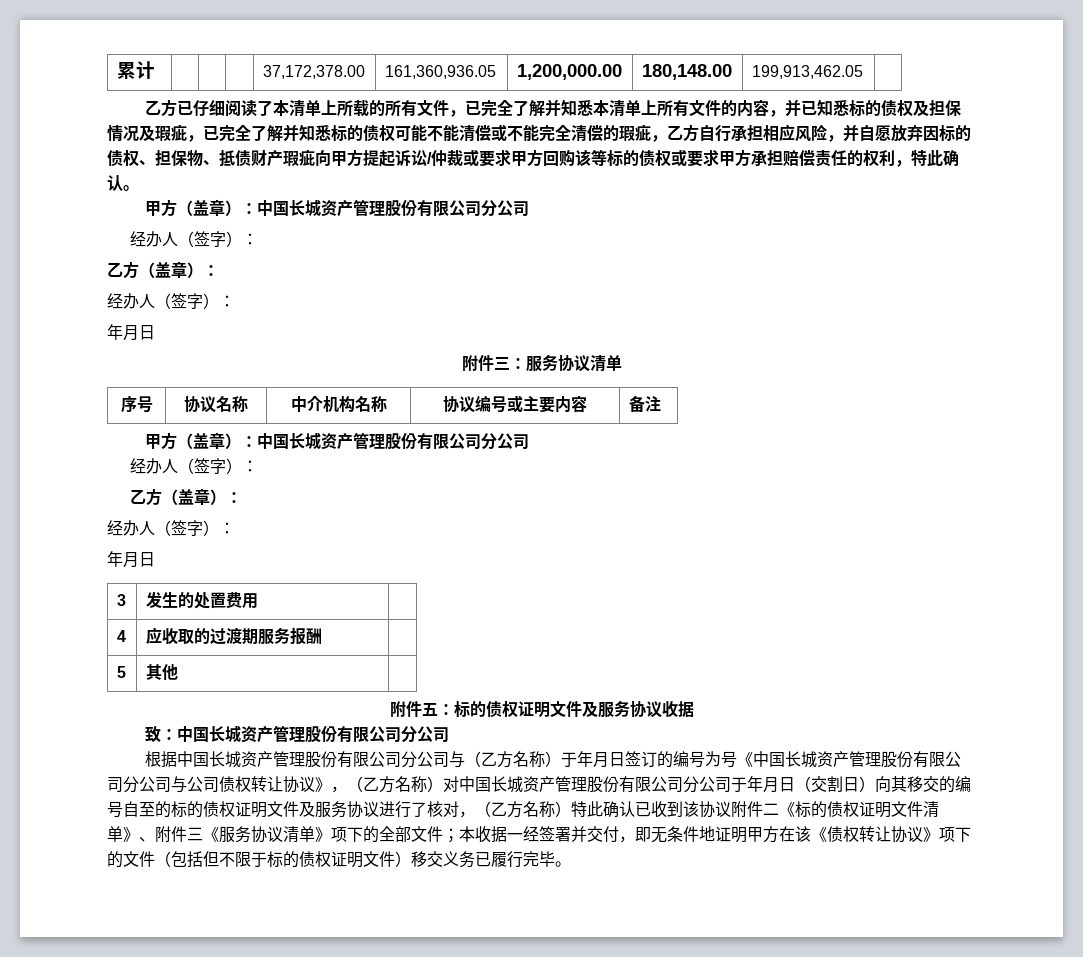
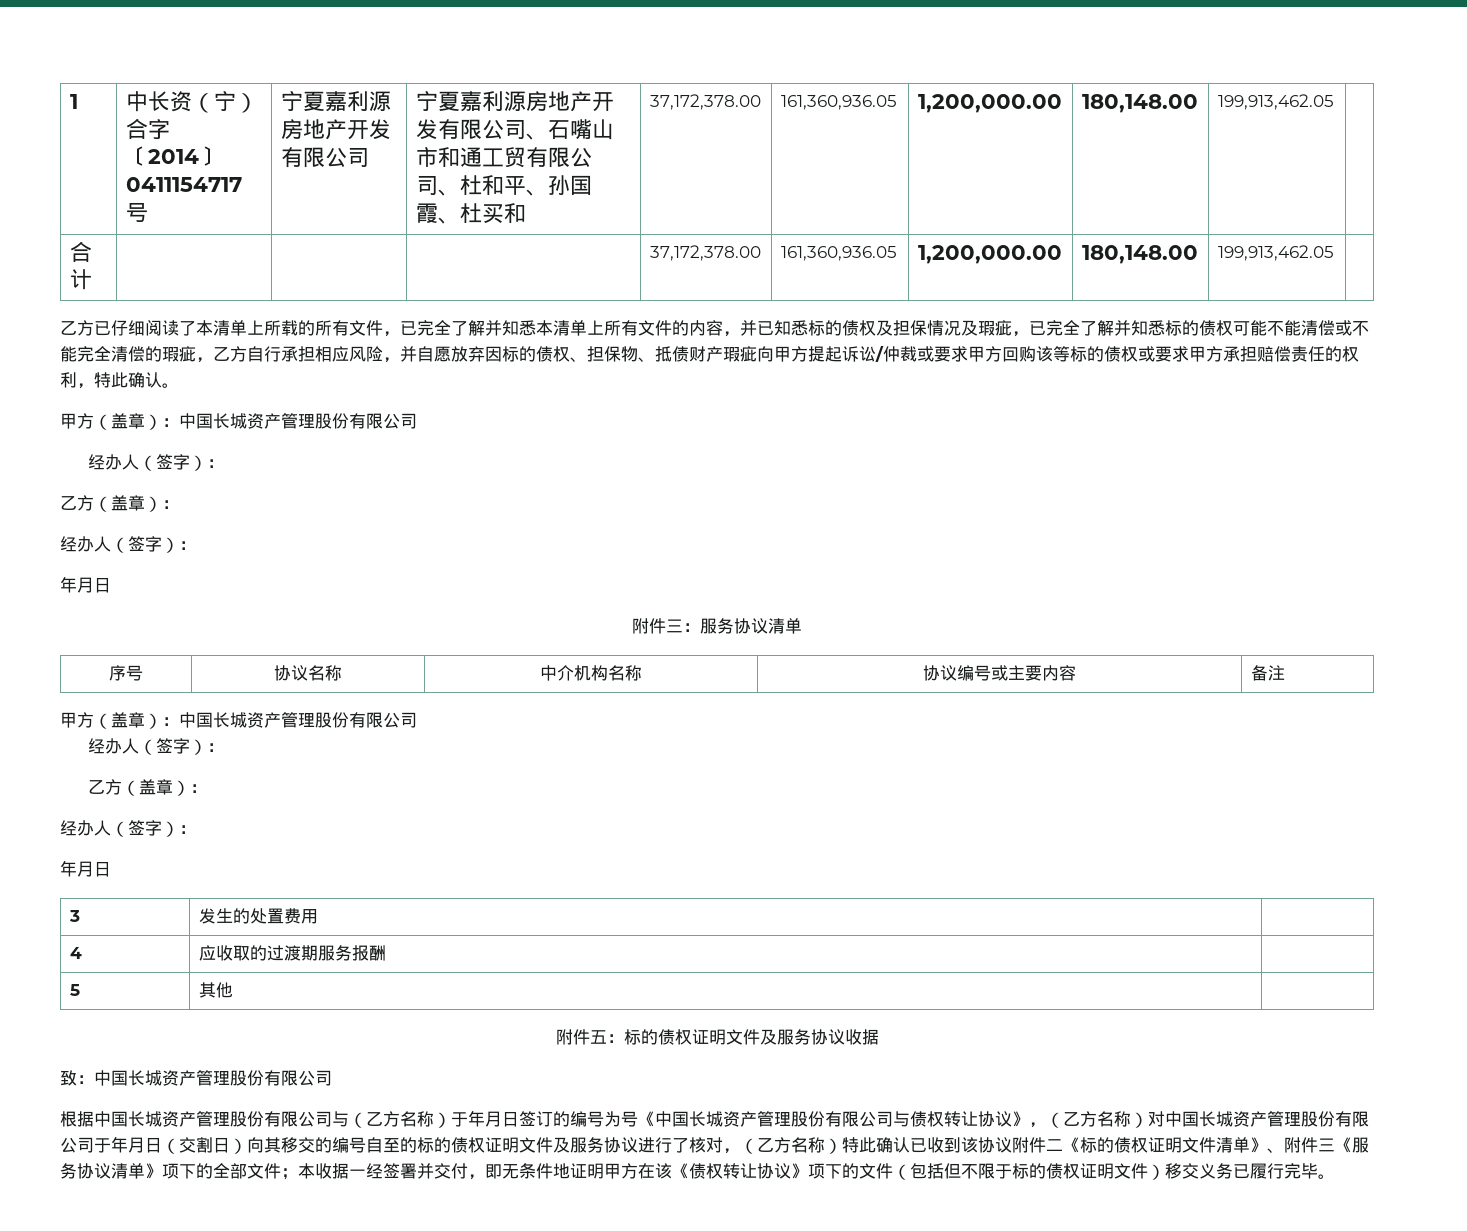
- 累计 | | | | 37,172,378.00 | 161,360,936.05 | 1,200,000.00 | 180,148.00 | 199,913,462.05 |
+ 1 | 中长资（宁）合字〔2014〕0411154717号 | 宁夏嘉利源房地产开发有限公司 | 宁夏嘉利源房地产开发有限公司、石嘴山市和通工贸有限公司、杜和平、孙国霞、杜买和 | 37,172,378.00 | 161,360,936.05 | 1,200,000.00 | 180,148.00 | 199,913,462.05 |
+ 合计 | | | | 37,172,378.00 | 161,360,936.05 | 1,200,000.00 | 180,148.00 | 199,913,462.05 |
  乙方已仔细阅读了本清单上所载的所有文件，已完全了解并知悉本清单上所有文件的内容，并已知悉标的债权及担保情况及瑕疵，已完全了解并知悉标的债权可能不能清偿或不能完全清偿的瑕疵，乙方自行承担相应风险，并自愿放弃因标的债权、担保物、抵债财产瑕疵向甲方提起诉讼/仲裁或要求甲方回购该等标的债权或要求甲方承担赔偿责任的权利，特此确认。
- 甲方（盖章）：中国长城资产管理股份有限公司分公司
+ 甲方（盖章）：中国长城资产管理股份有限公司
  序号 | 协议名称 | 中介机构名称 | 协议编号或主要内容 | 备注
- 甲方（盖章）：中国长城资产管理股份有限公司分公司
+ 甲方（盖章）：中国长城资产管理股份有限公司
- 致：中国长城资产管理股份有限公司分公司
+ 致：中国长城资产管理股份有限公司
- 根据中国长城资产管理股份有限公司分公司与（乙方名称）于年月日签订的编号为号《中国长城资产管理股份有限公司分公司与公司债权转让协议》，（乙方名称）对中国长城资产管理股份有限公司分公司于年月日（交割日）向其移交的编号自至的标的债权证明文件及服务协议进行了核对，（乙方名称）特此确认已收到该协议附件二《标的债权证明文件清单》、附件三《服务协议清单》项下的全部文件；
+ 根据中国长城资产管理股份有限公司与（乙方名称）于年月日签订的编号为号《中国长城资产管理股份有限公司与债权转让协议》，（乙方名称）对中国长城资产管理股份有限公司于年月日（交割日）向其移交的编号自至的标的债权证明文件及服务协议进行了核对，（乙方名称）特此确认已收到该协议附件二《标的债权证明文件清单》、附件三《服务协议清单》项下的全部文件；

